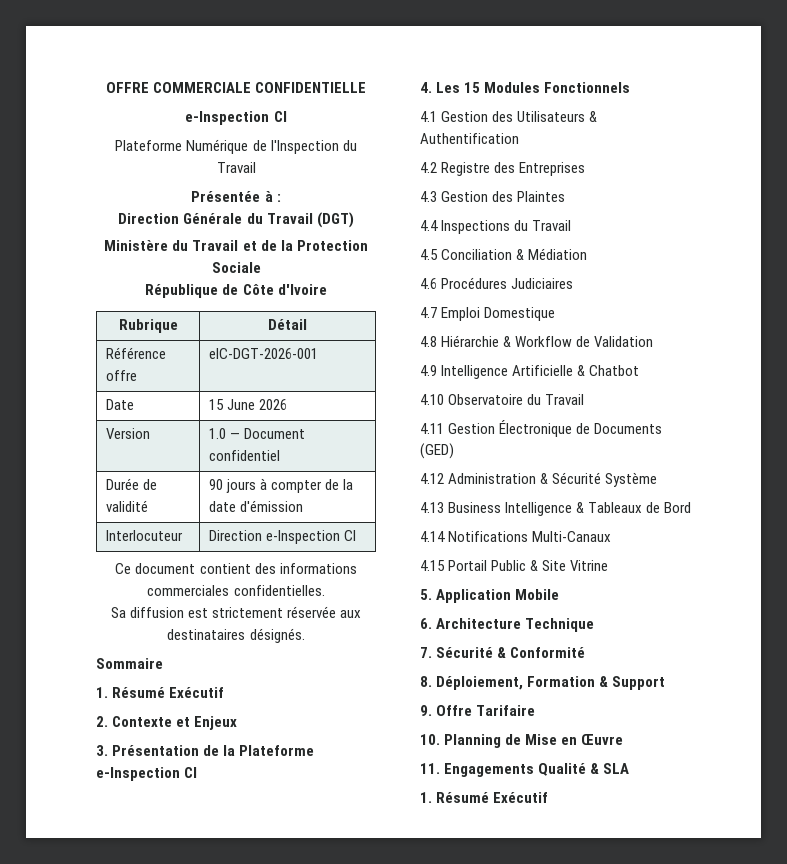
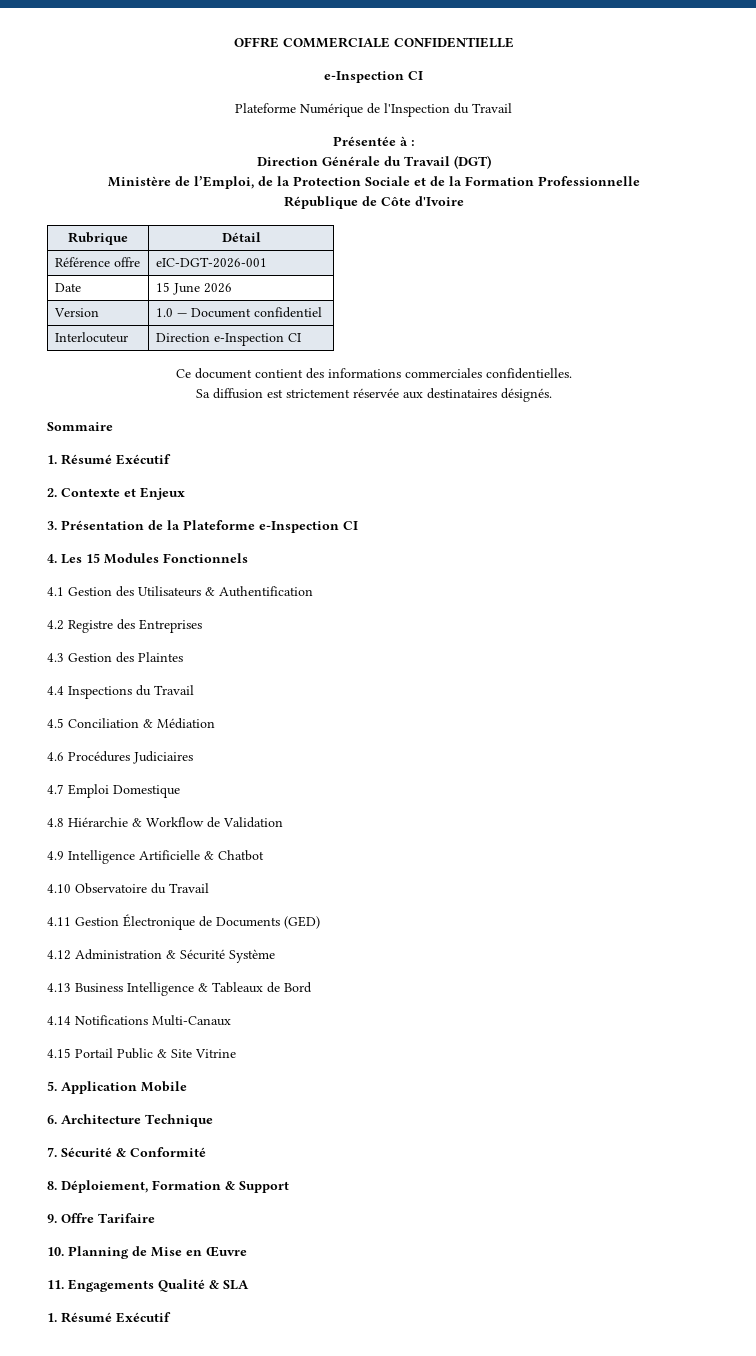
- Ministère du Travail et de la Protection Sociale
+ Ministère de l’Emploi, de la Protection Sociale et de la Formation Professionnelle
- Durée de validité | 90 jours à compter de la date d'émission

